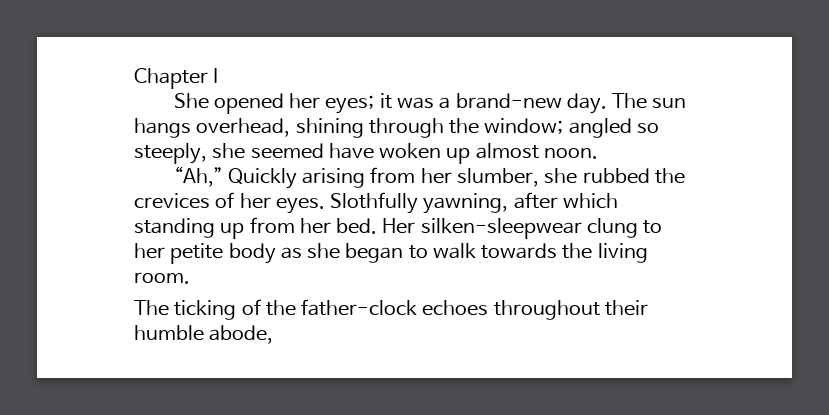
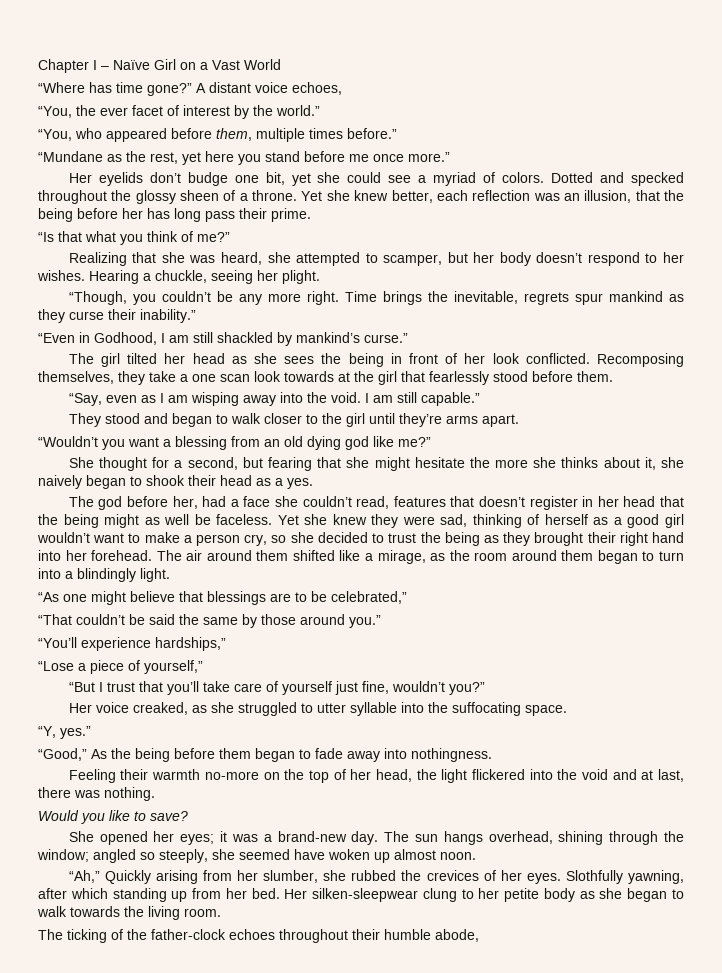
- Chapter I
+ Chapter I – Naïve Girl on a Vast World
+ “Where has time gone?” A distant voice echoes,
+ “You, the ever facet of interest by the world.”
+ “You, who appeared before them, multiple times before.”
+ “Mundane as the rest, yet here you stand before me once more.”
+ Her eyelids don’t budge one bit, yet she could see a myriad of colors. Dotted and specked throughout the glossy sheen of a throne. Yet she knew better, each reflection was an illusion, that the being before her has long pass their prime.
+ “Is that what you think of me?”
+ Realizing that she was heard, she attempted to scamper, but her body doesn’t respond to her wishes. Hearing a chuckle, seeing her plight.
+ “Though, you couldn’t be any more right. Time brings the inevitable, regrets spur mankind as they curse their inability.”
+ “Even in Godhood, I am still shackled by mankind’s curse.”
+ The girl tilted her head as she sees the being in front of her look conflicted. Recomposing themselves, they take a one scan look towards at the girl that fearlessly stood before them.
+ “Say, even as I am wisping away into the void. I am still capable.”
+ They stood and began to walk closer to the girl until they’re arms apart.
+ “Wouldn’t you want a blessing from an old dying god like me?”
+ She thought for a second, but fearing that she might hesitate the more she thinks about it, she naively began to shook their head as a yes.
+ The god before her, had a face she couldn’t read, features that doesn’t register in her head that the being might as well be faceless. Yet she knew they were sad, thinking of herself as a good girl wouldn’t want to make a person cry, so she decided to trust the being as they brought their right hand into her forehead. The air around them shifted like a mirage, as the room around them began to turn into a blindingly light.
+ “As one might believe that blessings are to be celebrated,”
+ “That couldn’t be said the same by those around you.”
+ “You’ll experience hardships,”
+ “Lose a piece of yourself,”
+ “But I trust that you’ll take care of yourself just fine, wouldn’t you?”
+ Her voice creaked, as she struggled to utter syllable into the suffocating space.
+ “Y, yes.”
+ “Good,” As the being before them began to fade away into nothingness.
+ Feeling their warmth no-more on the top of her head, the light flickered into the void and at last, there was nothing.
+ Would you like to save?

